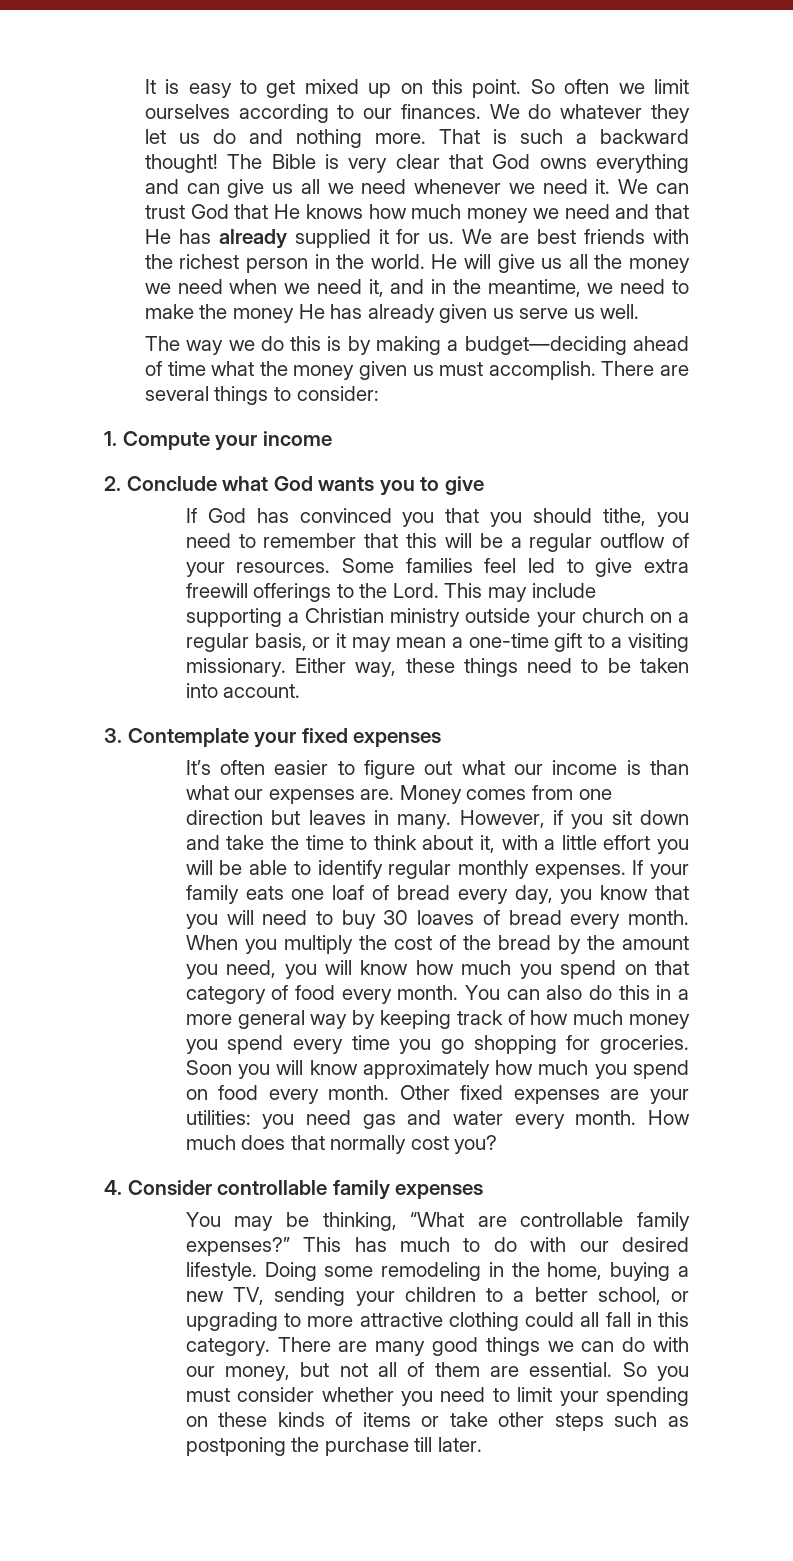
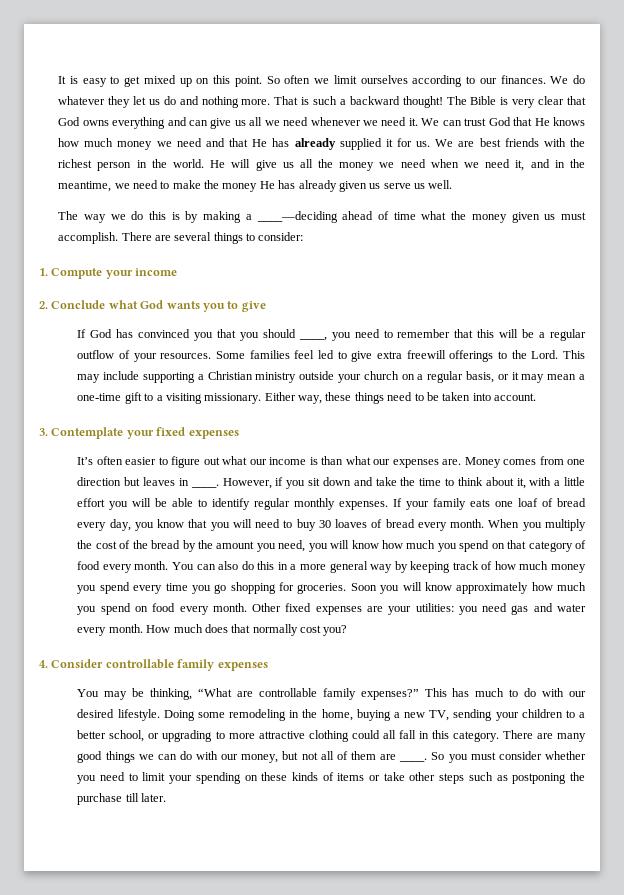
- The way we do this is by making a budget—deciding ahead of time what the money given us must accomplish.
+ The way we do this is by making a ____—deciding ahead of time what the money given us must accomplish.
- If God has convinced you that you should tithe, you need to remember that this will be a regular outflow of your resources.
+ If God has convinced you that you should ____, you need to remember that this will be a regular outflow of your resources.
- Money comes from one direction but leaves in many.
+ Money comes from one direction but leaves in ____.
- There are many good things we can do with our money, but not all of them are essential.
+ There are many good things we can do with our money, but not all of them are ____.

